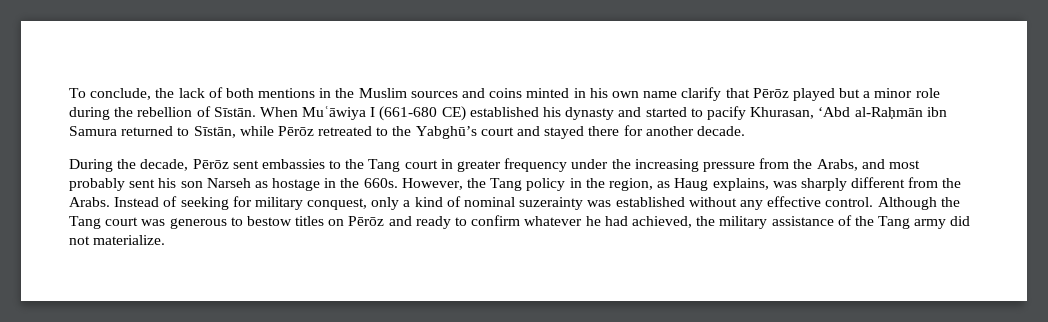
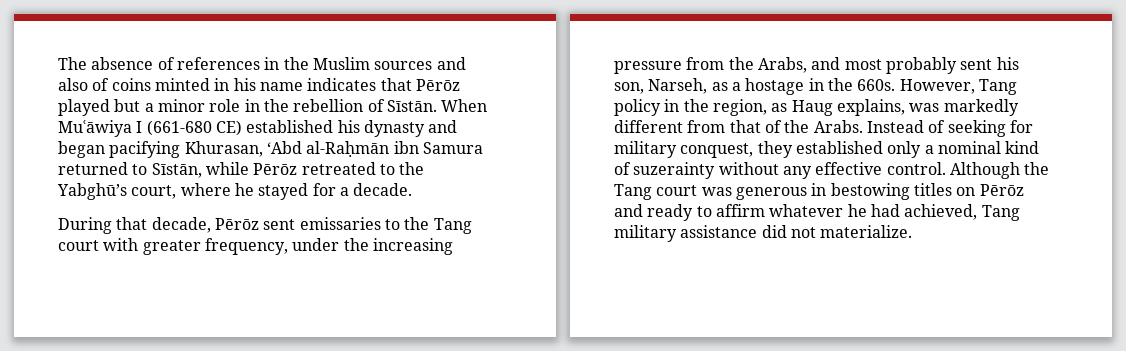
- To conclude, the lack of both mentions in the Muslim sources and coins minted in his own name clarify that Pērōz played but a minor role during the rebellion of Sīstān.
+ The absence of references in the Muslim sources and also of coins minted in his name indicates that Pērōz played but a minor role in the rebellion of Sīstān.
- When Muʿāwiya I (661-680 CE) established his dynasty and started to pacify Khurasan, ‘Abd al-Raḥmān ibn Samura returned to Sīstān, while Pērōz retreated to the Yabghū’s court and stayed there for another decade.
+ When Muʿāwiya I (661-680 CE) established his dynasty and began pacifying Khurasan, ‘Abd al-Raḥmān ibn Samura returned to Sīstān, while Pērōz retreated to the Yabghū’s court, where he stayed for a decade.
- During the decade, Pērōz sent embassies to the Tang court in greater frequency under the increasing pressure from the Arabs, and most probably sent his son Narseh as hostage in the 660s.
+ During that decade, Pērōz sent emissaries to the Tang court with greater frequency, under the increasing pressure from the Arabs, and most probably sent his son, Narseh, as a hostage in the 660s.
- However, the Tang policy in the region, as Haug explains, was sharply different from the Arabs.
+ However, Tang policy in the region, as Haug explains, was markedly different from that of the Arabs.
- Instead of seeking for military conquest, only a kind of nominal suzerainty was established without any effective control.
+ Instead of seeking for military conquest, they established only a nominal kind of suzerainty without any effective control.
- Although the Tang court was generous to bestow titles on Pērōz and ready to confirm whatever he had achieved, the military assistance of the Tang army did not materialize.
+ Although the Tang court was generous in bestowing titles on Pērōz and ready to affirm whatever he had achieved, Tang military assistance did not materialize.

